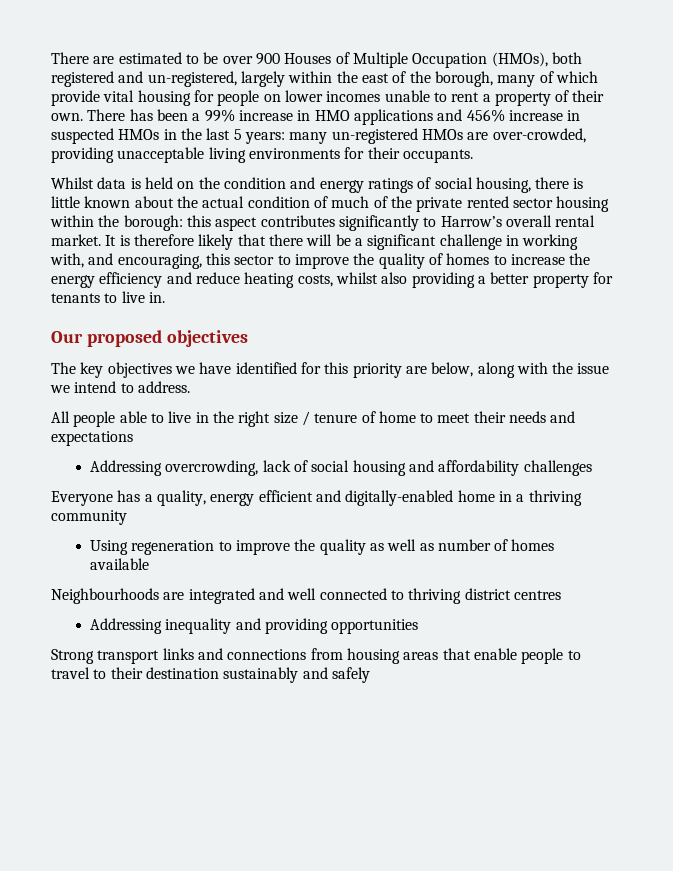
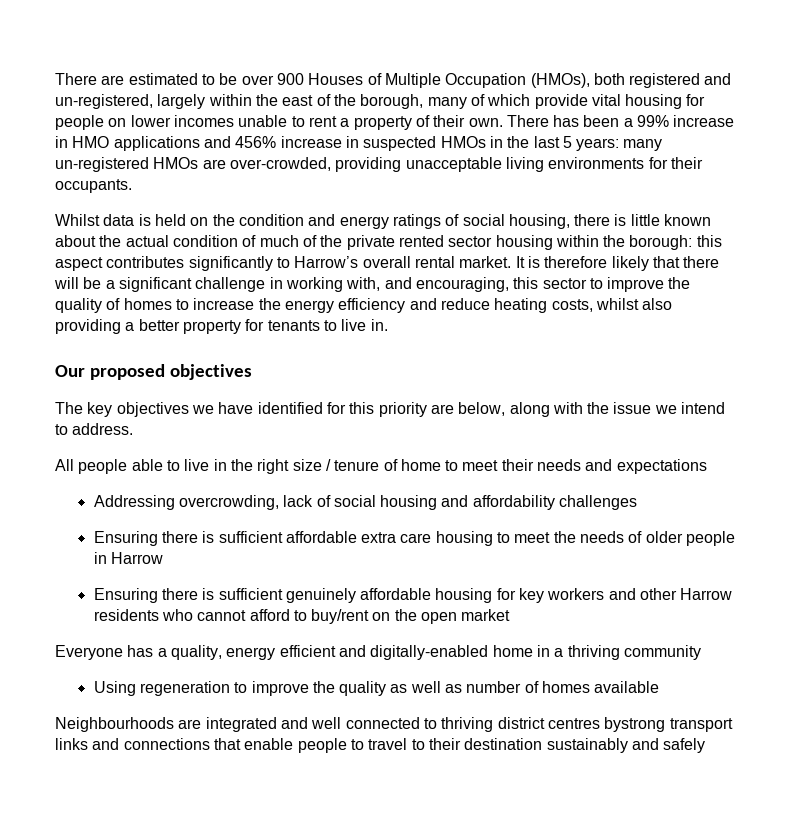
+ Ensuring there is sufficient affordable extra care housing to meet the needs of older people in Harrow
+ Ensuring there is sufficient genuinely affordable housing for key workers and other Harrow residents who cannot afford to buy/rent on the open market
- Neighbourhoods are integrated and well connected to thriving district centres
- Addressing inequality and providing opportunities
- Strong transport links and connections from housing areas that enable people to travel to their destination sustainably and safely
+ Neighbourhoods are integrated and well connected to thriving district centres bystrong transport links and connections that enable people to travel to their destination sustainably and safely

